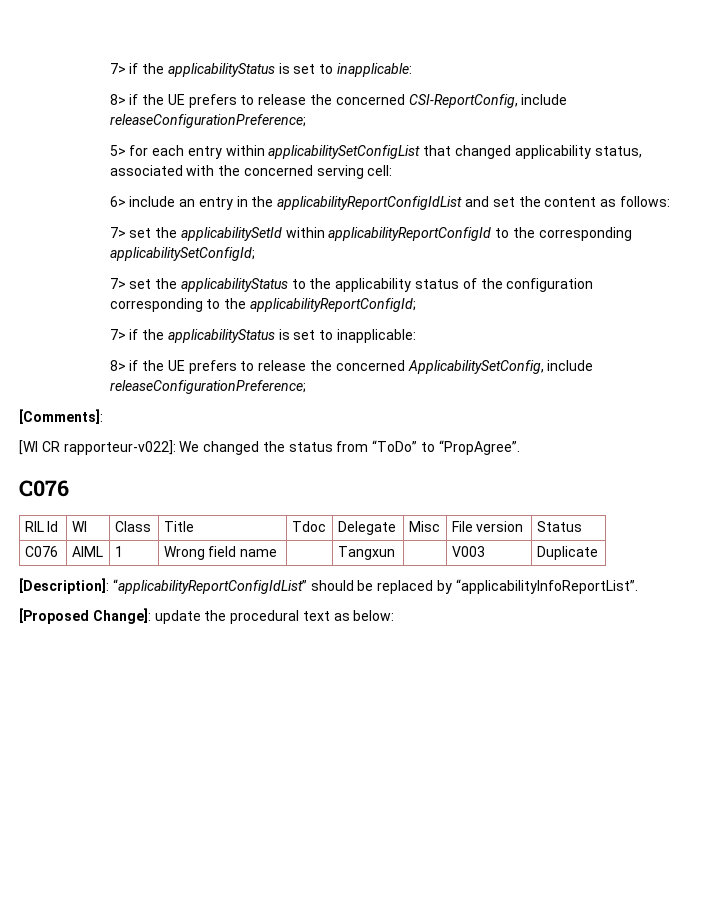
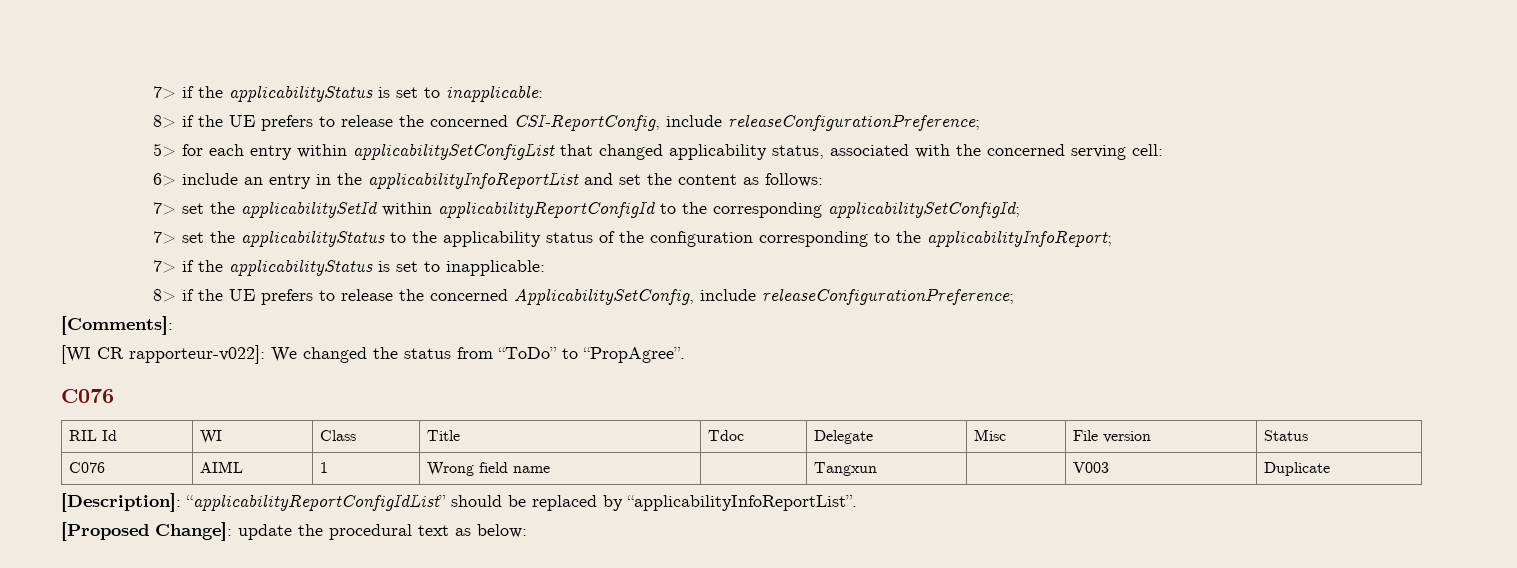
- 6> include an entry in the applicabilityReportConfigIdList and set the content as follows:
+ 6> include an entry in the applicabilityInfoReportList and set the content as follows:
- 7> set the applicabilityStatus to the applicability status of the configuration corresponding to the applicabilityReportConfigId;
+ 7> set the applicabilityStatus to the applicability status of the configuration corresponding to the applicabilityInfoReport;

